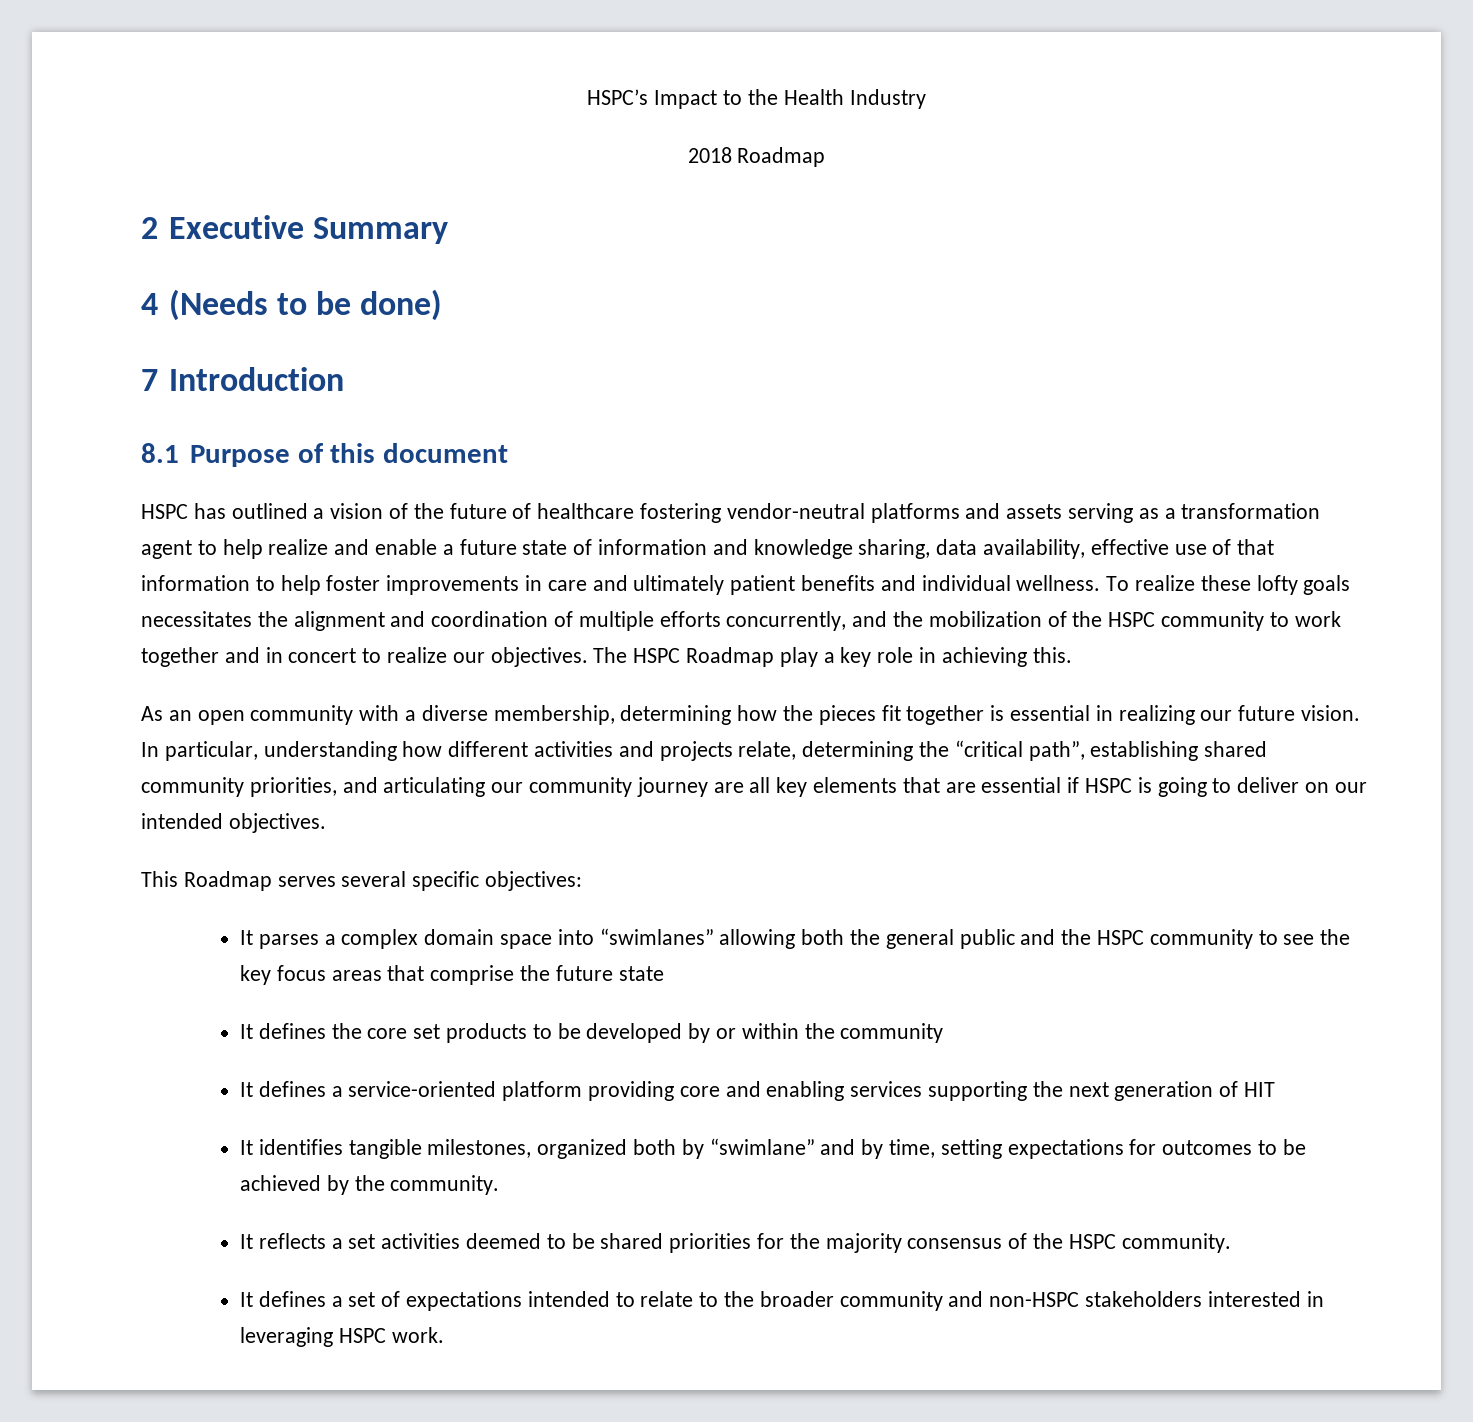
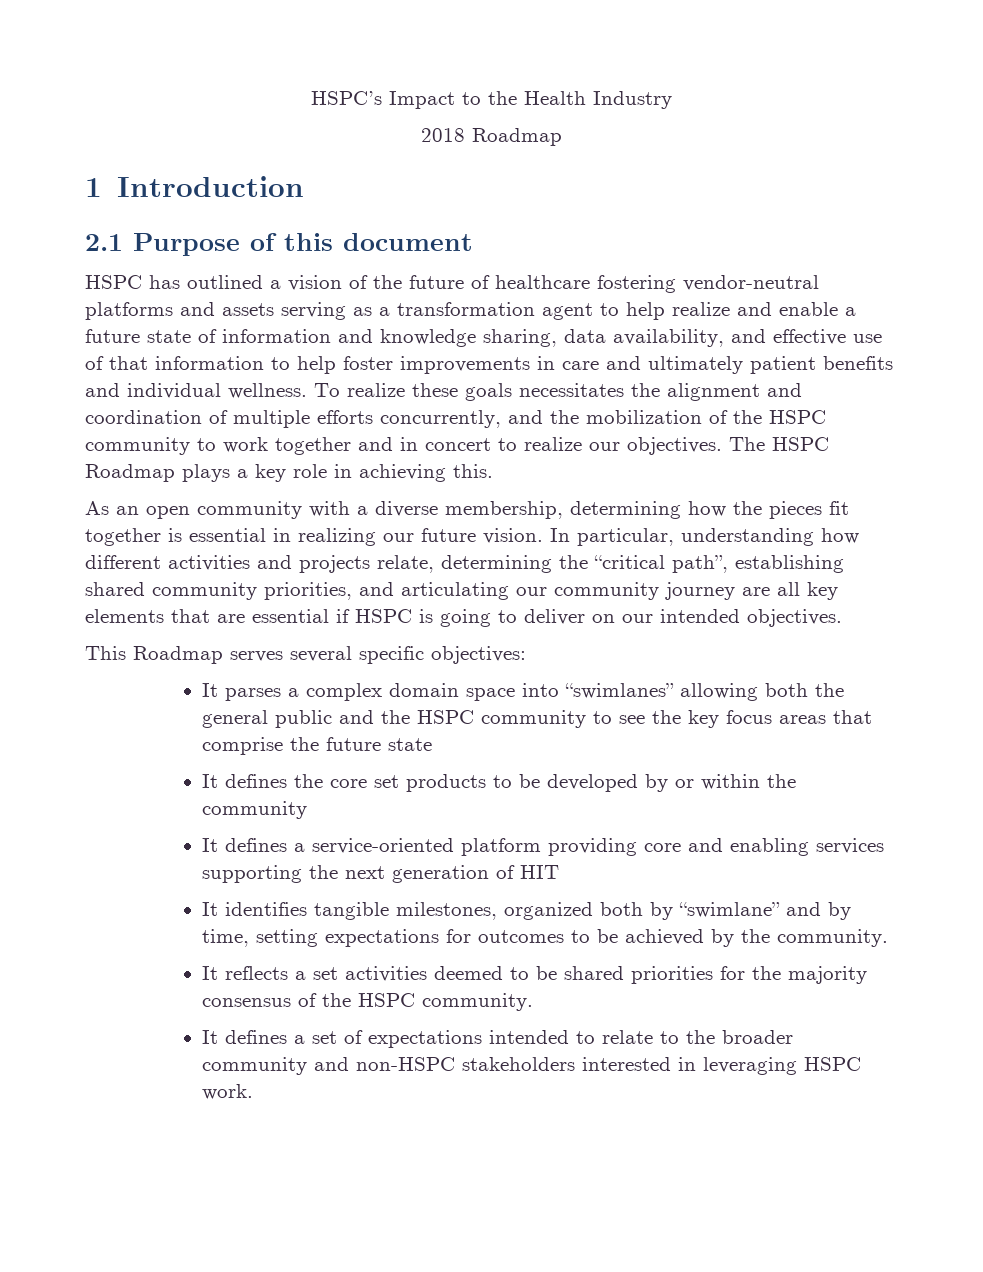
- 2 Executive Summary
- 4 (Needs to be done)
- 7 Introduction
+ 1 Introduction
- 8.1 Purpose of this document
+ 2.1 Purpose of this document
- HSPC has outlined a vision of the future of healthcare fostering vendor-neutral platforms and assets serving as a transformation agent to help realize and enable a future state of information and knowledge sharing, data availability, effective use of that information to help foster improvements in care and ultimately patient benefits and individual wellness.
+ HSPC has outlined a vision of the future of healthcare fostering vendor-neutral platforms and assets serving as a transformation agent to help realize and enable a future state of information and knowledge sharing, data availability, and effective use of that information to help foster improvements in care and ultimately patient benefits and individual wellness.
- To realize these lofty goals necessitates the alignment and coordination of multiple efforts concurrently, and the mobilization of the HSPC community to work together and in concert to realize our objectives.
+ To realize these goals necessitates the alignment and coordination of multiple efforts concurrently, and the mobilization of the HSPC community to work together and in concert to realize our objectives.
- The HSPC Roadmap play a key role in achieving this.
+ The HSPC Roadmap plays a key role in achieving this.

